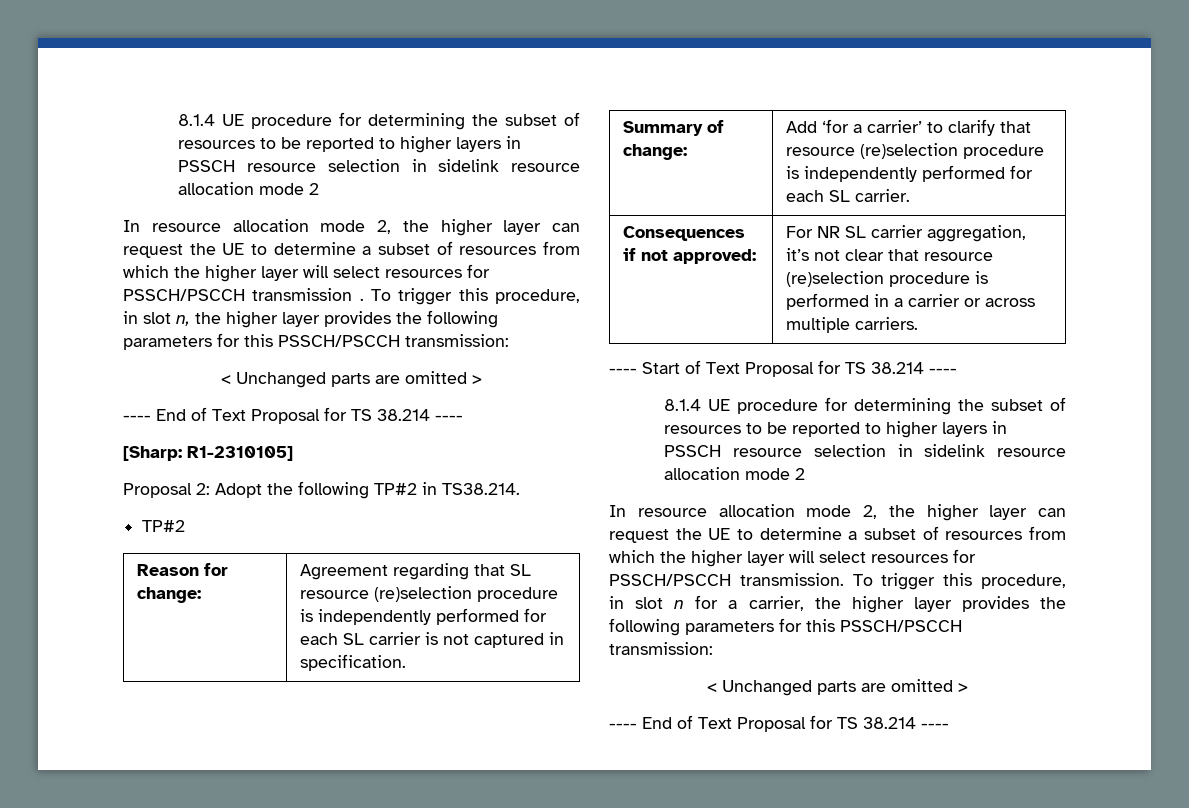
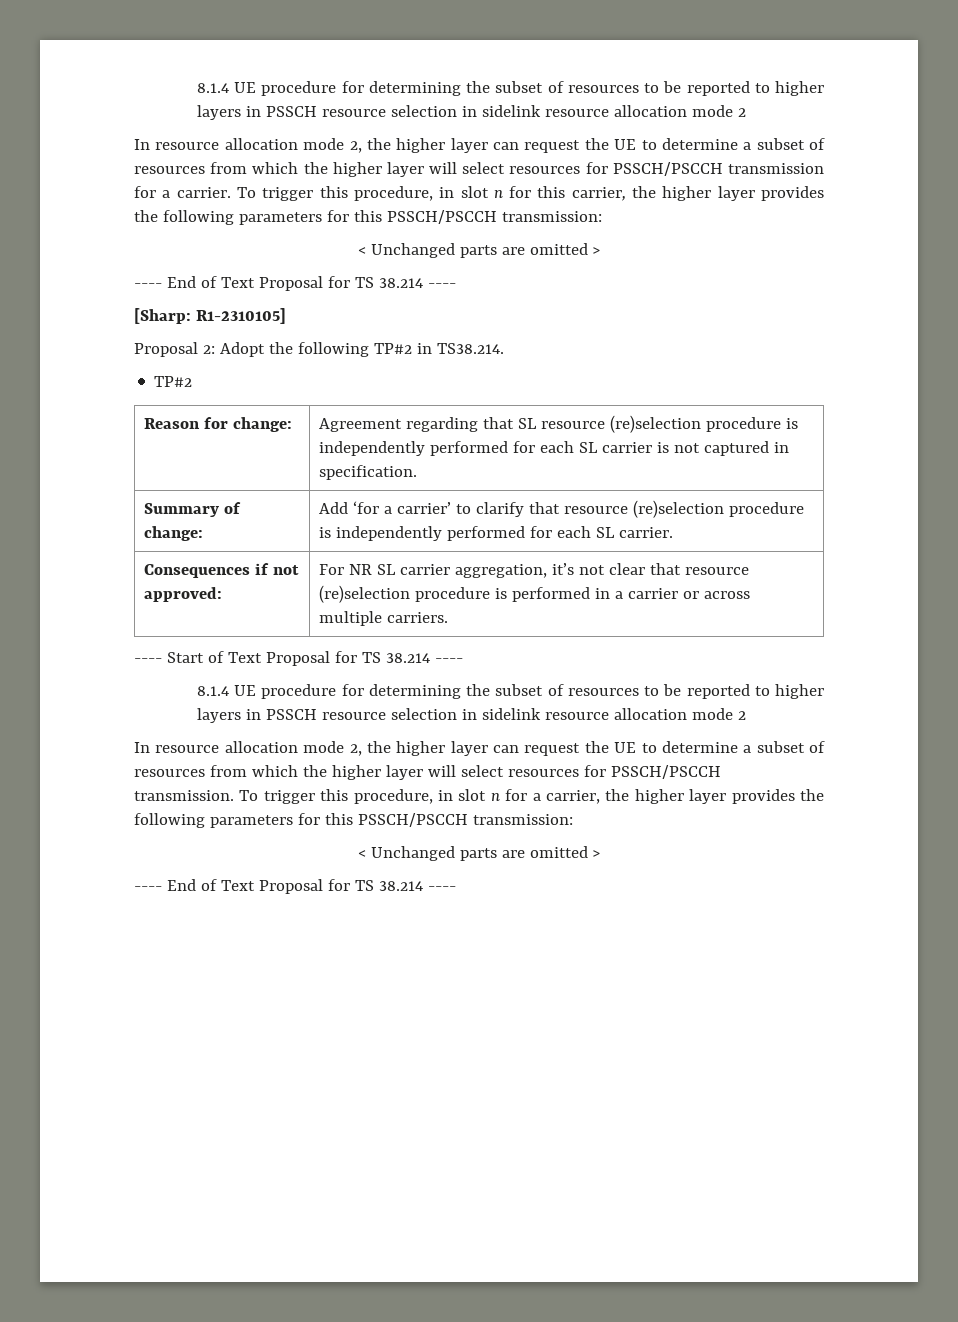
- In resource allocation mode 2, the higher layer can request the UE to determine a subset of resources from which the higher layer will select resources for PSSCH/PSCCH transmission . To trigger this procedure, in slot n, the higher layer provides the following parameters for this PSSCH/PSCCH transmission:
+ In resource allocation mode 2, the higher layer can request the UE to determine a subset of resources from which the higher layer will select resources for PSSCH/PSCCH transmission for a carrier. To trigger this procedure, in slot n for this carrier, the higher layer provides the following parameters for this PSSCH/PSCCH transmission:

